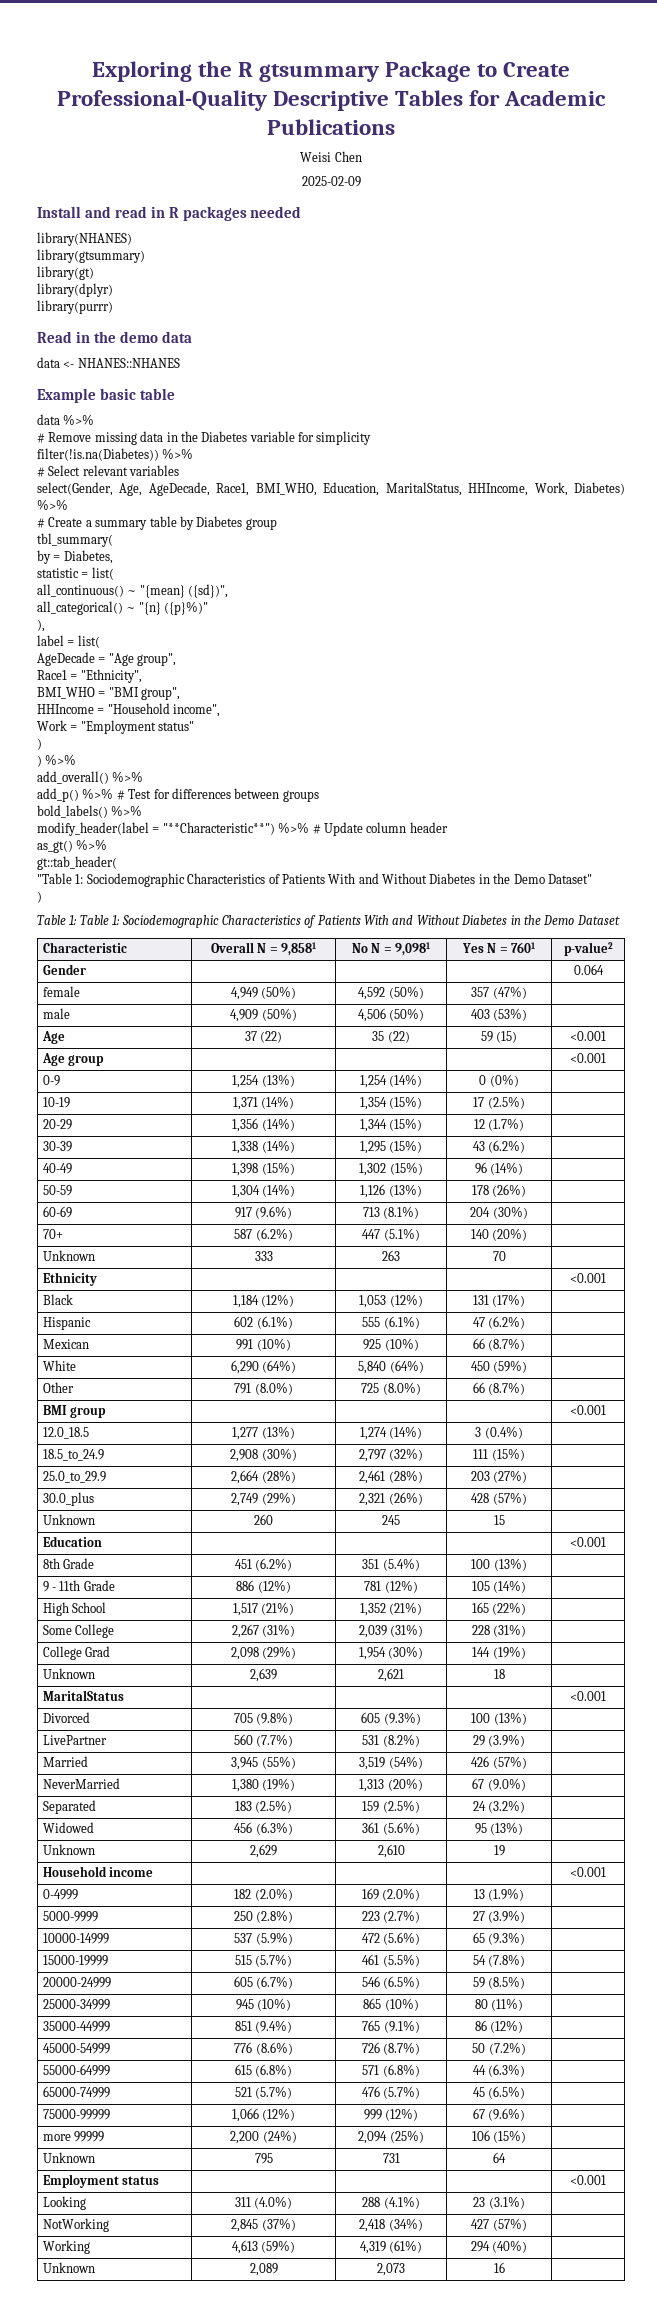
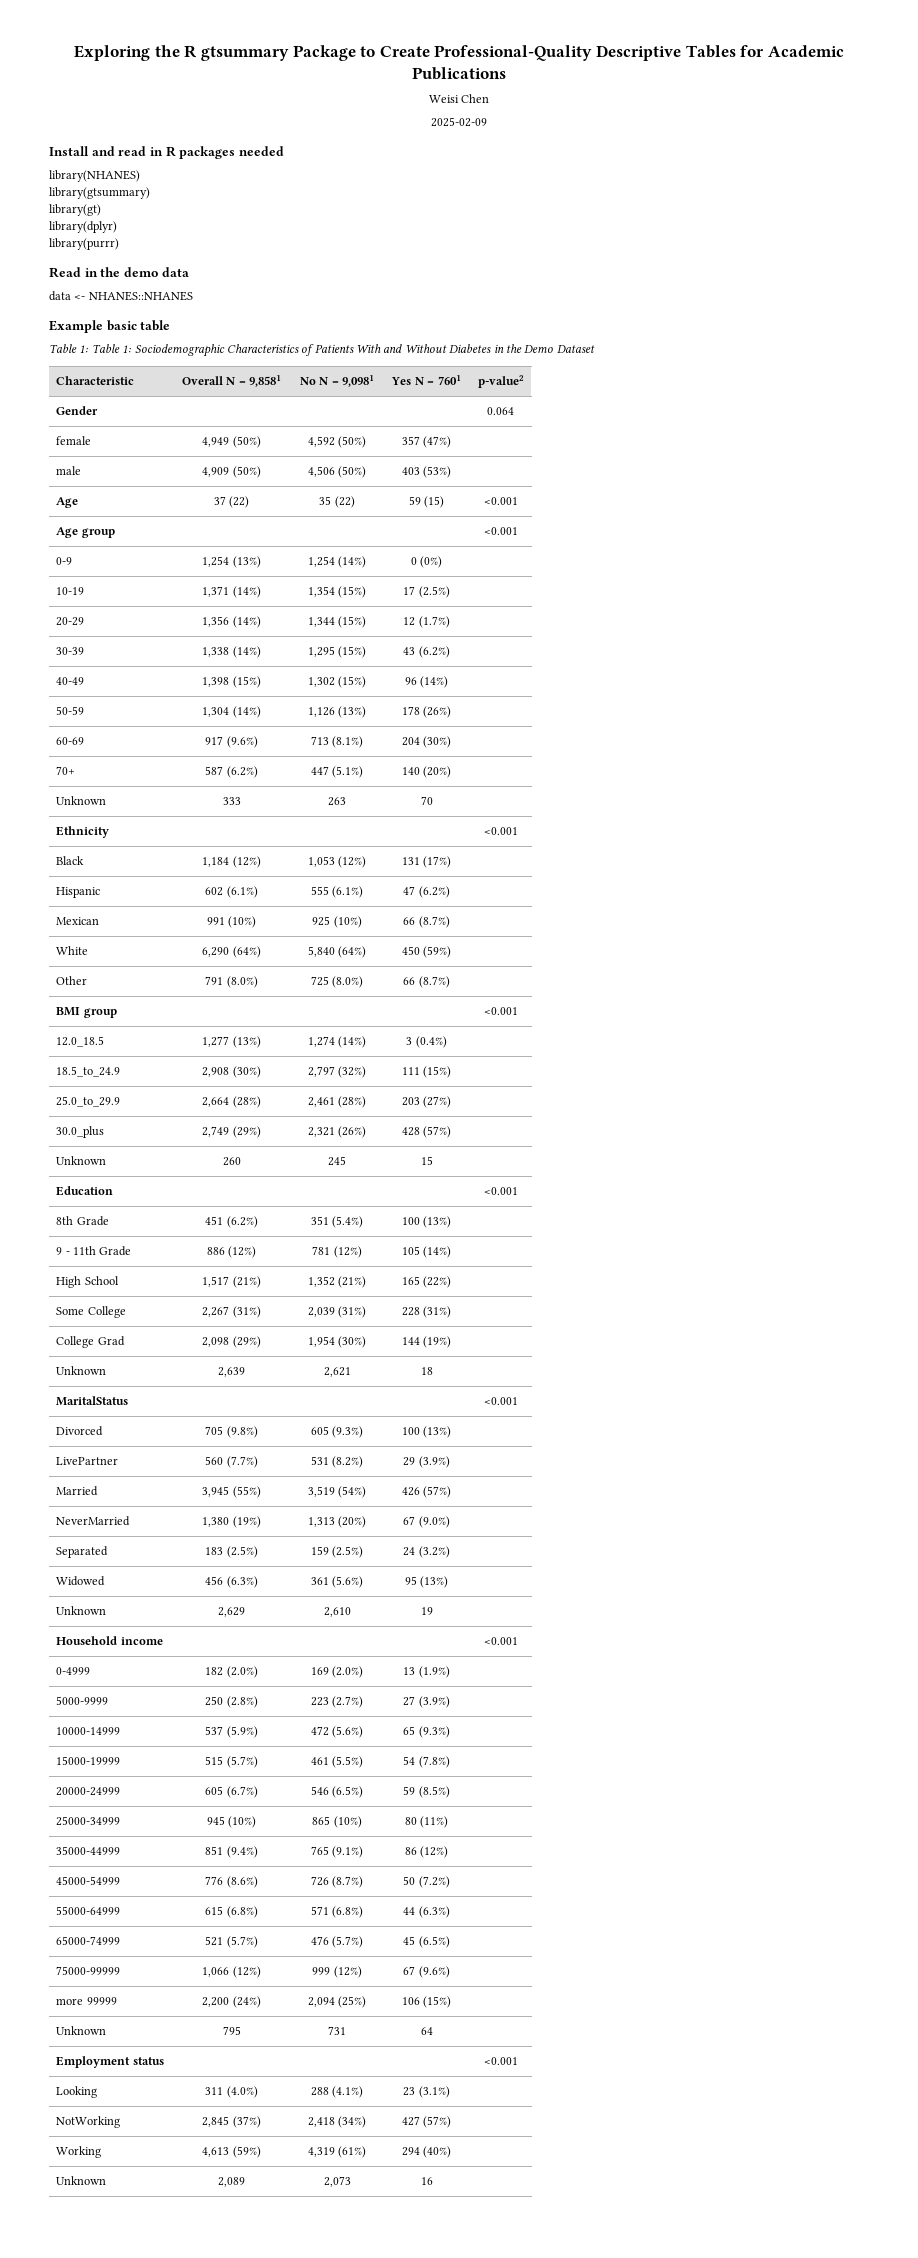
- data %>%
- # Remove missing data in the Diabetes variable for simplicity
- filter(!is.na(Diabetes)) %>%
- # Select relevant variables
- select(Gender, Age, AgeDecade, Race1, BMI_WHO, Education, MaritalStatus, HHIncome, Work, Diabetes) %>%
- # Create a summary table by Diabetes group
- tbl_summary(
- by = Diabetes,
- statistic = list(
- all_continuous() ~ "{mean} ({sd})",
- all_categorical() ~ "{n} ({p}%)"
- ),
- label = list(
- AgeDecade = "Age group",
- Race1 = "Ethnicity",
- BMI_WHO = "BMI group",
- HHIncome = "Household income",
- Work = "Employment status"
- )
- ) %>%
- add_overall() %>%
- add_p() %>% # Test for differences between groups
- bold_labels() %>%
- modify_header(label = "**Characteristic**") %>% # Update column header
- as_gt() %>%
- gt::tab_header(
- "Table 1: Sociodemographic Characteristics of Patients With and Without Diabetes in the Demo Dataset"
- )

